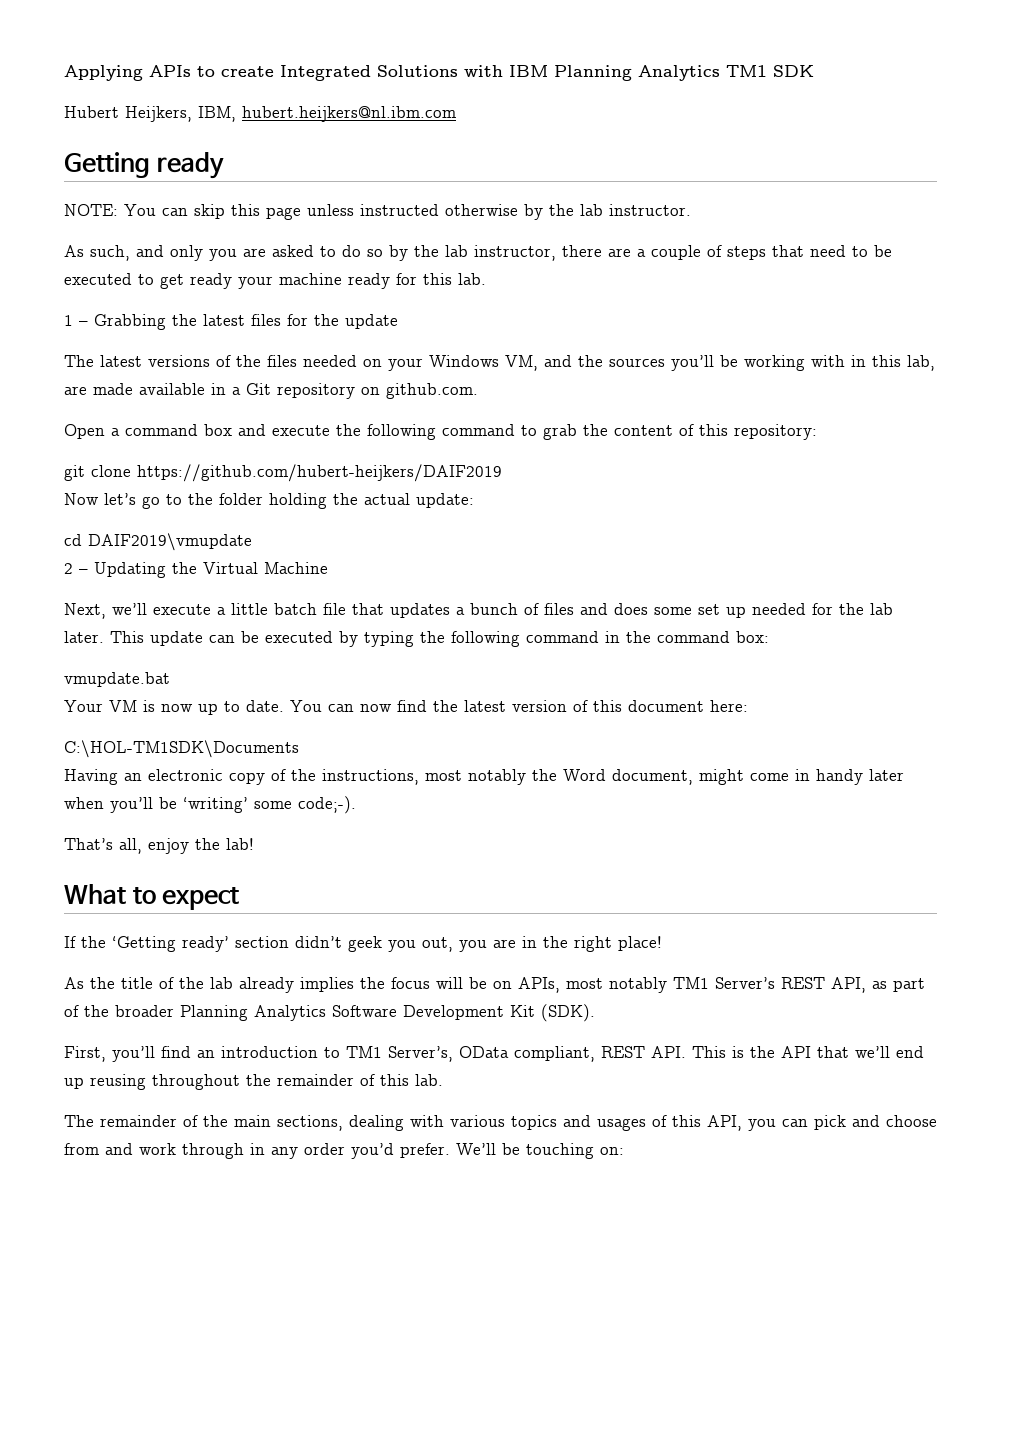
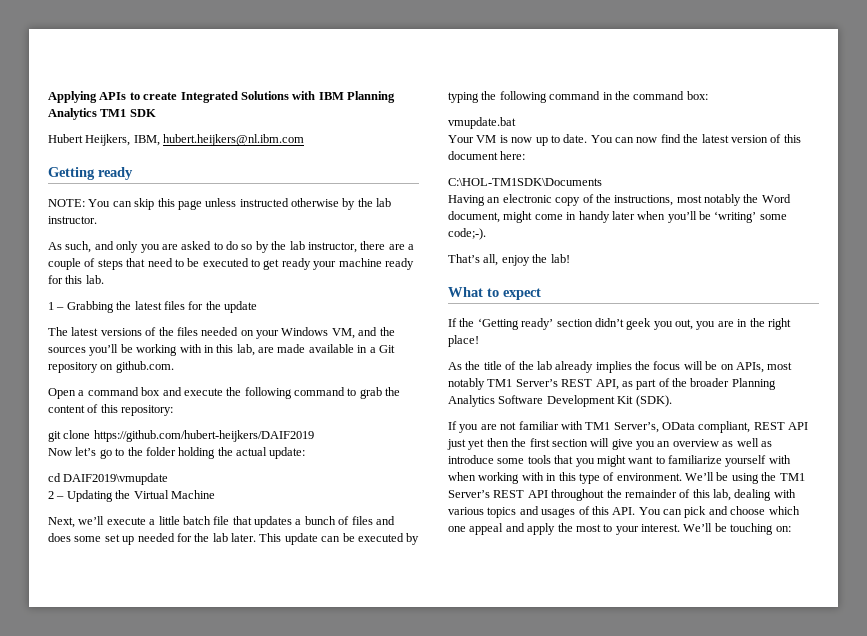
- First, you’ll find an introduction to TM1 Server’s, OData compliant, REST API. This is the API that we’ll end up reusing throughout the remainder of this lab.
- The remainder of the main sections, dealing with various topics and usages of this API, you can pick and choose from and work through in any order you’d prefer.
+ If you are not familiar with TM1 Server’s, OData compliant, REST API just yet then the first section will give you an overview as well as introduce some tools that you might want to familiarize yourself with when working with in this type of environment. We’ll be using the TM1 Server’s REST API throughout the remainder of this lab, dealing with various topics and usages of this API. You can pick and choose which one appeal and apply the most to your interest.

